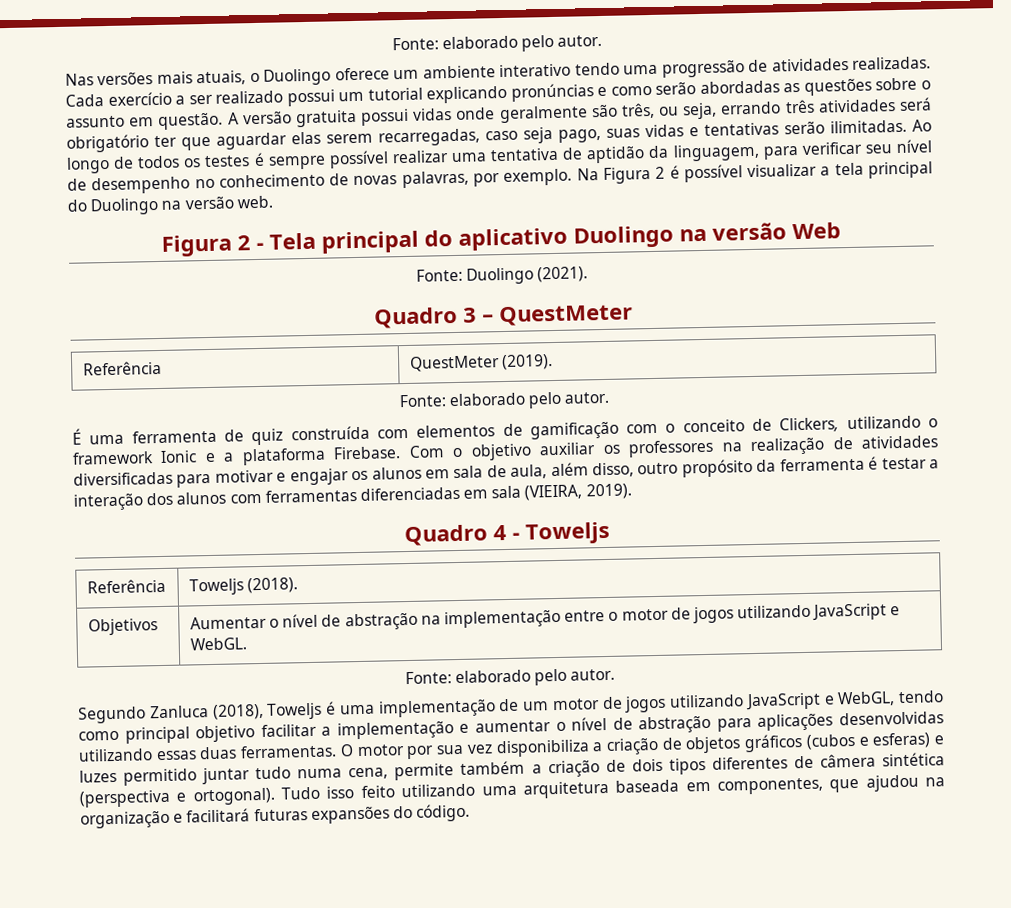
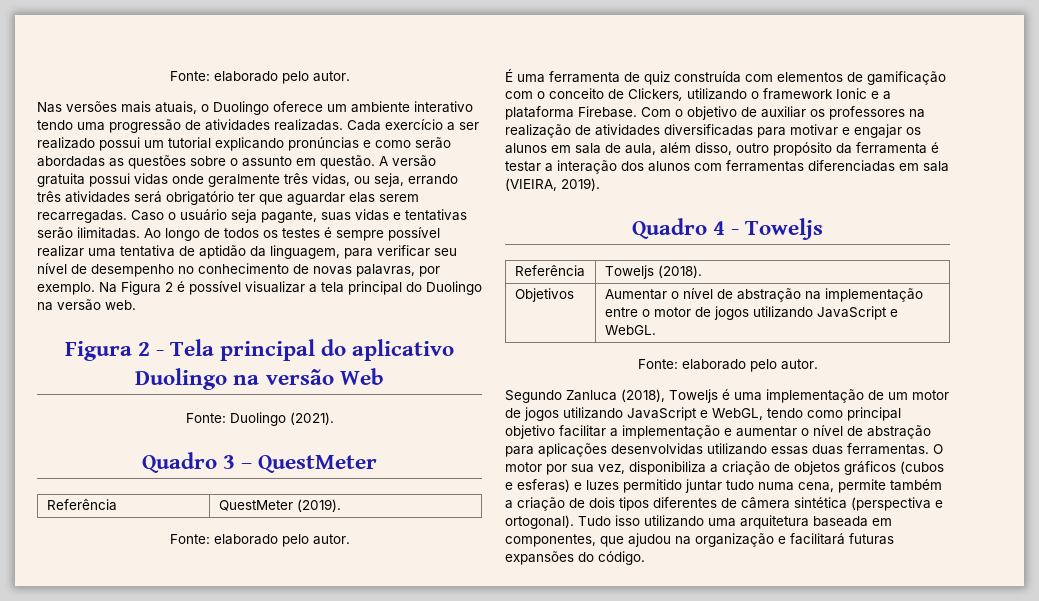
- A versão gratuita possui vidas onde geralmente são três, ou seja, errando três atividades será obrigatório ter que aguardar elas serem recarregadas, caso seja pago, suas vidas e tentativas serão ilimitadas.
+ A versão gratuita possui vidas onde geralmente três vidas, ou seja, errando três atividades será obrigatório ter que aguardar elas serem recarregadas. Caso o usuário seja pagante, suas vidas e tentativas serão ilimitadas.
- Com o objetivo auxiliar os professores na realização de atividades diversificadas para motivar e engajar os alunos em sala de aula, além disso, outro propósito da ferramenta é testar a interação dos alunos com ferramentas diferenciadas em sala (VIEIRA, 2019).
+ Com o objetivo de auxiliar os professores na realização de atividades diversificadas para motivar e engajar os alunos em sala de aula, além disso, outro propósito da ferramenta é testar a interação dos alunos com ferramentas diferenciadas em sala (VIEIRA, 2019).
- O motor por sua vez disponibiliza a criação de objetos gráficos (cubos e esferas) e luzes permitido juntar tudo numa cena, permite também a criação de dois tipos diferentes de câmera sintética (perspectiva e ortogonal).
+ O motor por sua vez, disponibiliza a criação de objetos gráficos (cubos e esferas) e luzes permitido juntar tudo numa cena, permite também a criação de dois tipos diferentes de câmera sintética (perspectiva e ortogonal).
- Tudo isso feito utilizando uma arquitetura baseada em componentes, que ajudou na organização e facilitará futuras expansões do código.
+ Tudo isso utilizando uma arquitetura baseada em componentes, que ajudou na organização e facilitará futuras expansões do código.

